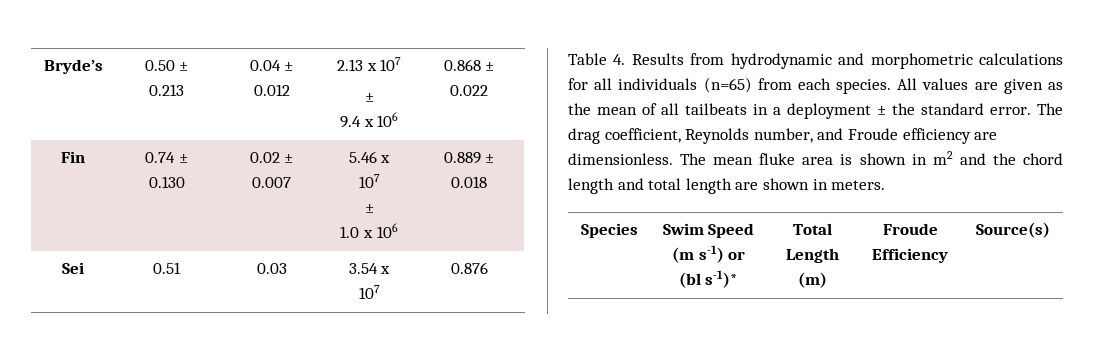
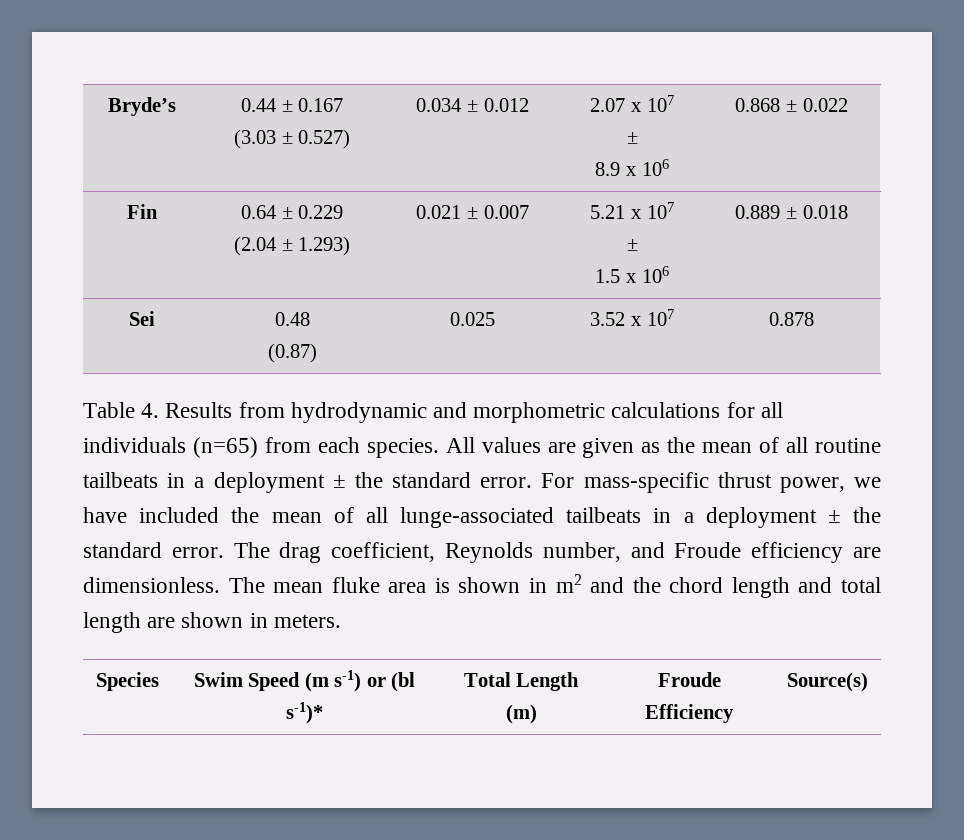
- Bryde’s | 0.50 ± 0.213 | 0.04 ± 0.012 | 2.13 x 107
+ Bryde’s | 0.44 ± 0.167
+ (3.03 ± 0.527) | 0.034 ± 0.012 | 2.07 x 107
  ±
- 9.4 x 106 | 0.868 ± 0.022
+ 8.9 x 106 | 0.868 ± 0.022
- Fin | 0.74 ± 0.130 | 0.02 ± 0.007 | 5.46 x 107
+ Fin | 0.64 ± 0.229
+ (2.04 ± 1.293) | 0.021 ± 0.007 | 5.21 x 107
  ±
- 1.0 x 106 | 0.889 ± 0.018
+ 1.5 x 106 | 0.889 ± 0.018
- Sei | 0.51 | 0.03 | 3.54 x 107 | 0.876
+ Sei | 0.48
+ (0.87) | 0.025 | 3.52 x 107 | 0.878
- All values are given as the mean of all tailbeats in a deployment ± the standard error.
+ All values are given as the mean of all routine tailbeats in a deployment ± the standard error. For mass-specific thrust power, we have included the mean of all lunge-associated tailbeats in a deployment ± the standard error.

